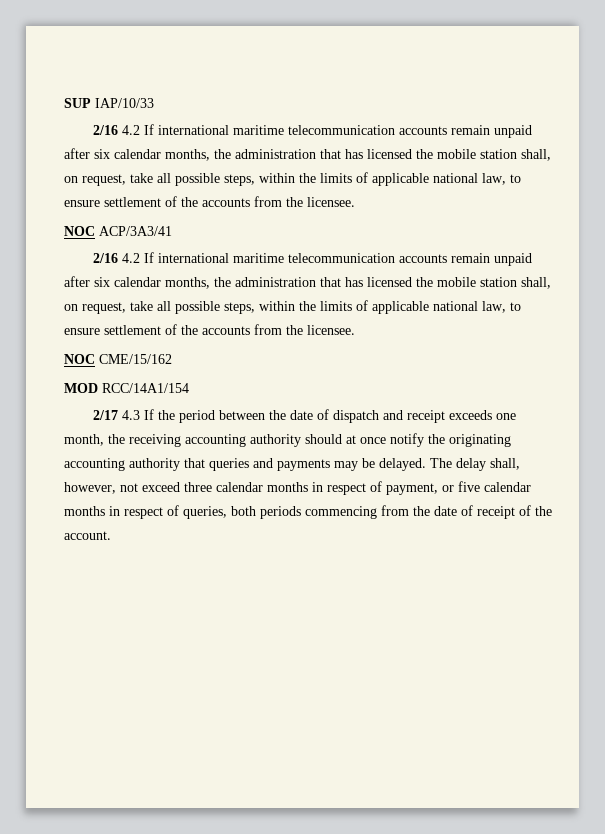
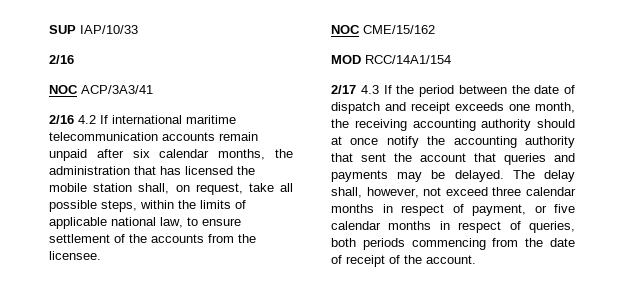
  SUP IAP/10/33
- 2/16 4.2 If international maritime telecommunication accounts remain unpaid after six calendar months, the administration that has licensed the mobile station shall, on request, take all possible steps, within the limits of applicable national law, to ensure settlement of the accounts from the licensee.
+ 2/16
- 2/17 4.3 If the period between the date of dispatch and receipt exceeds one month, the receiving accounting authority should at once notify the originating accounting authority that queries and payments may be delayed.
+ 2/17 4.3 If the period between the date of dispatch and receipt exceeds one month, the receiving accounting authority should at once notify the accounting authority that sent the account that queries and payments may be delayed.

